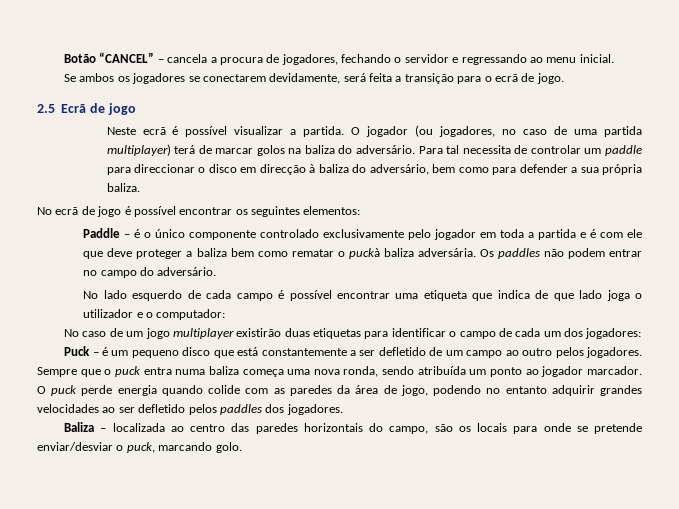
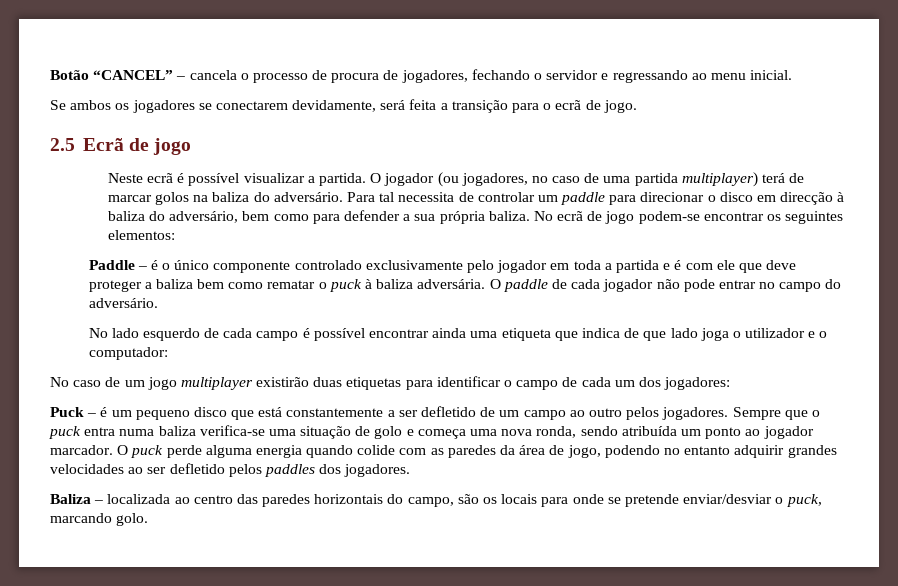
- Botão “CANCEL” – cancela a procura de jogadores, fechando o servidor e regressando ao menu inicial.
+ Botão “CANCEL” – cancela o processo de procura de jogadores, fechando o servidor e regressando ao menu inicial.
- Para tal necessita de controlar um paddle para direccionar o disco em direcção à baliza do adversário, bem como para defender a sua própria baliza.
- No ecrã de jogo é possível encontrar os seguintes elementos:
+ Para tal necessita de controlar um paddle para direcionar o disco em direcção à baliza do adversário, bem como para defender a sua própria baliza. No ecrã de jogo podem-se encontrar os seguintes elementos:
- Paddle – é o único componente controlado exclusivamente pelo jogador em toda a partida e é com ele que deve proteger a baliza bem como rematar o puckà baliza adversária. Os paddles não podem entrar no campo do adversário.
+ Paddle – é o único componente controlado exclusivamente pelo jogador em toda a partida e é com ele que deve proteger a baliza bem como rematar o puck à baliza adversária. O paddle de cada jogador não pode entrar no campo do adversário.
- No lado esquerdo de cada campo é possível encontrar uma etiqueta que indica de que lado joga o utilizador e o computador:
+ No lado esquerdo de cada campo é possível encontrar ainda uma etiqueta que indica de que lado joga o utilizador e o computador:
- Sempre que o puck entra numa baliza começa uma nova ronda, sendo atribuída um ponto ao jogador marcador.
+ Sempre que o puck entra numa baliza verifica-se uma situação de golo e começa uma nova ronda, sendo atribuída um ponto ao jogador marcador.
- O puck perde energia quando colide com as paredes da área de jogo, podendo no entanto adquirir grandes velocidades ao ser defletido pelos paddles dos jogadores.
+ O puck perde alguma energia quando colide com as paredes da área de jogo, podendo no entanto adquirir grandes velocidades ao ser defletido pelos paddles dos jogadores.

